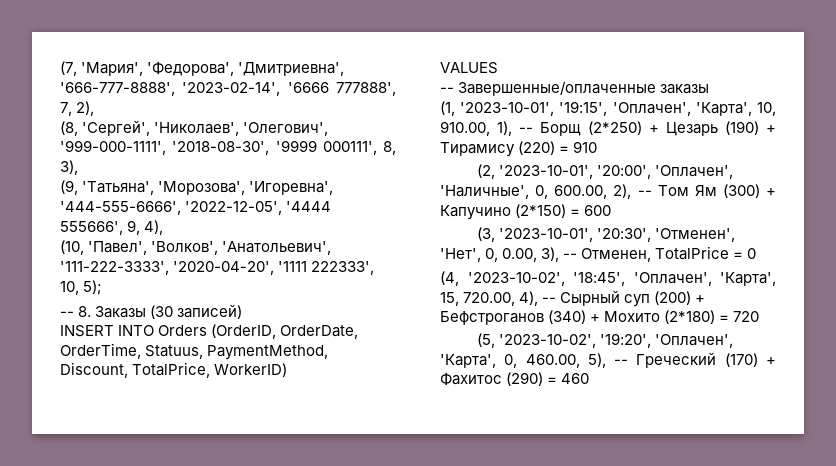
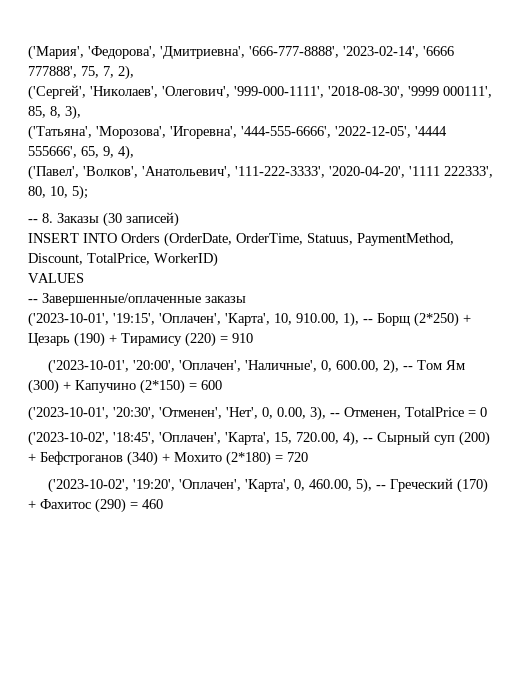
- (7, 'Мария', 'Федорова', 'Дмитриевна', '666-777-8888', '2023-02-14', '6666 777888', 7, 2),
+ ('Мария', 'Федорова', 'Дмитриевна', '666-777-8888', '2023-02-14', '6666 777888', 75, 7, 2),
- (8, 'Сергей', 'Николаев', 'Олегович', '999-000-1111', '2018-08-30', '9999 000111', 8, 3),
+ ('Сергей', 'Николаев', 'Олегович', '999-000-1111', '2018-08-30', '9999 000111', 85, 8, 3),
- (9, 'Татьяна', 'Морозова', 'Игоревна', '444-555-6666', '2022-12-05', '4444 555666', 9, 4),
+ ('Татьяна', 'Морозова', 'Игоревна', '444-555-6666', '2022-12-05', '4444 555666', 65, 9, 4),
- (10, 'Павел', 'Волков', 'Анатольевич', '111-222-3333', '2020-04-20', '1111 222333', 10, 5);
+ ('Павел', 'Волков', 'Анатольевич', '111-222-3333', '2020-04-20', '1111 222333', 80, 10, 5);
- INSERT INTO Orders (OrderID, OrderDate, OrderTime, Statuus, PaymentMethod, Discount, TotalPrice, WorkerID)
+ INSERT INTO Orders (OrderDate, OrderTime, Statuus, PaymentMethod, Discount, TotalPrice, WorkerID)
- (1, '2023-10-01', '19:15', 'Оплачен', 'Карта', 10, 910.00, 1), -- Борщ (2*250) + Цезарь (190) + Тирамису (220) = 910
+ ('2023-10-01', '19:15', 'Оплачен', 'Карта', 10, 910.00, 1), -- Борщ (2*250) + Цезарь (190) + Тирамису (220) = 910
- (2, '2023-10-01', '20:00', 'Оплачен', 'Наличные', 0, 600.00, 2), -- Том Ям (300) + Капучино (2*150) = 600
+ ('2023-10-01', '20:00', 'Оплачен', 'Наличные', 0, 600.00, 2), -- Том Ям (300) + Капучино (2*150) = 600
- (3, '2023-10-01', '20:30', 'Отменен', 'Нет', 0, 0.00, 3), -- Отменен, TotalPrice = 0
+ ('2023-10-01', '20:30', 'Отменен', 'Нет', 0, 0.00, 3), -- Отменен, TotalPrice = 0
- (4, '2023-10-02', '18:45', 'Оплачен', 'Карта', 15, 720.00, 4), -- Сырный суп (200) + Бефстроганов (340) + Мохито (2*180) = 720
+ ('2023-10-02', '18:45', 'Оплачен', 'Карта', 15, 720.00, 4), -- Сырный суп (200) + Бефстроганов (340) + Мохито (2*180) = 720
- (5, '2023-10-02', '19:20', 'Оплачен', 'Карта', 0, 460.00, 5), -- Греческий (170) + Фахитос (290) = 460
+ ('2023-10-02', '19:20', 'Оплачен', 'Карта', 0, 460.00, 5), -- Греческий (170) + Фахитос (290) = 460

